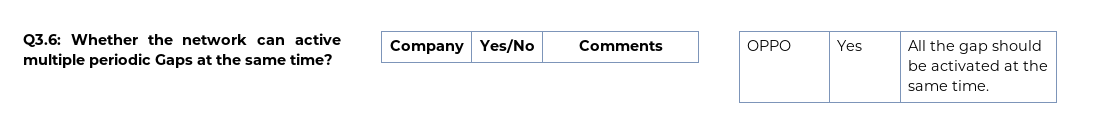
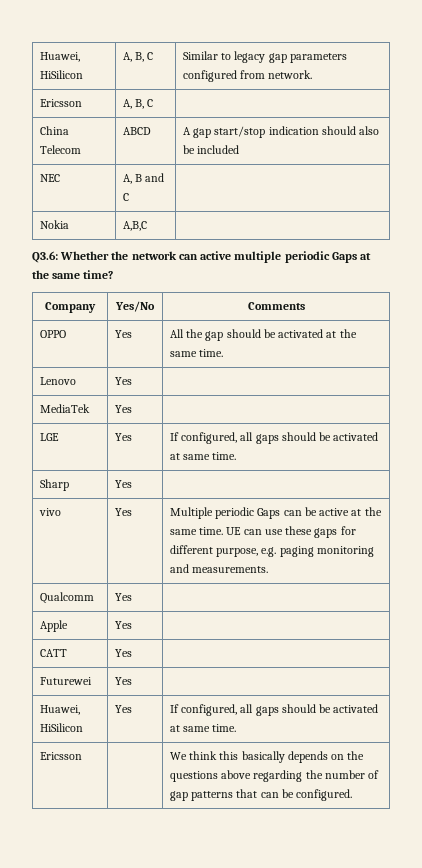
+ Huawei, HiSilicon | A, B, C | Similar to legacy gap parameters configured from network.
+ Ericsson | A, B, C |
+ China Telecom | ABCD | A gap start/stop indication should also be included
+ NEC | A, B and C |
+ Nokia | A,B,C |
+ Lenovo | Yes |
+ MediaTek | Yes |
+ LGE | Yes | If configured, all gaps should be activated at same time.
+ Sharp | Yes |
+ vivo | Yes | Multiple periodic Gaps can be active at the same time. UE can use these gaps for different purpose, e.g. paging monitoring and measurements.
+ Qualcomm | Yes |
+ Apple | Yes |
+ CATT | Yes |
+ Futurewei | Yes |
+ Huawei, HiSilicon | Yes | If configured, all gaps should be activated at same time.
+ Ericsson | | We think this basically depends on the questions above regarding the number of gap patterns that can be configured.

